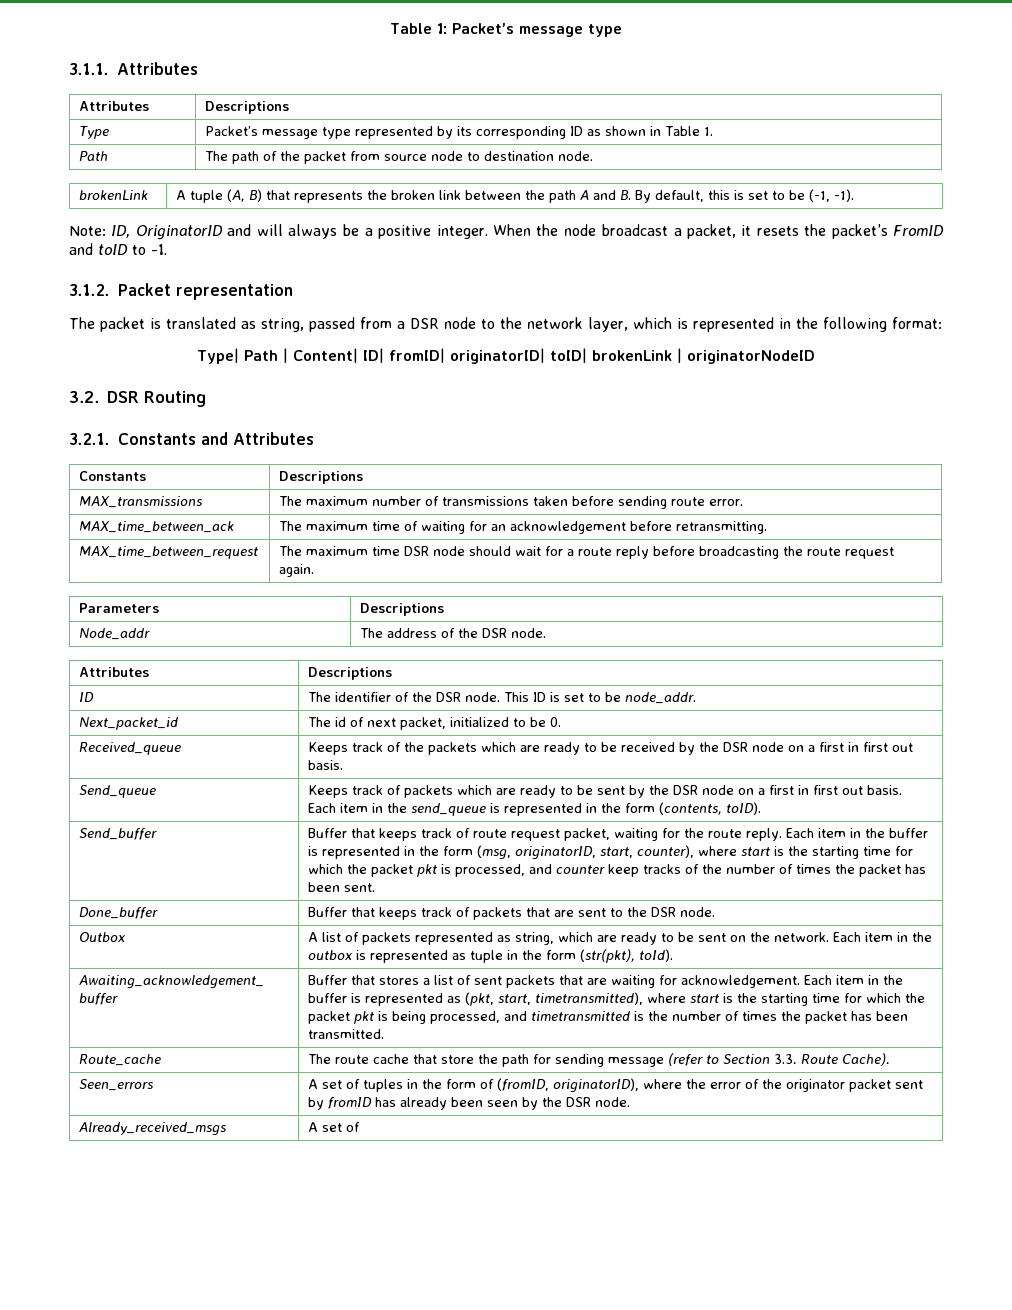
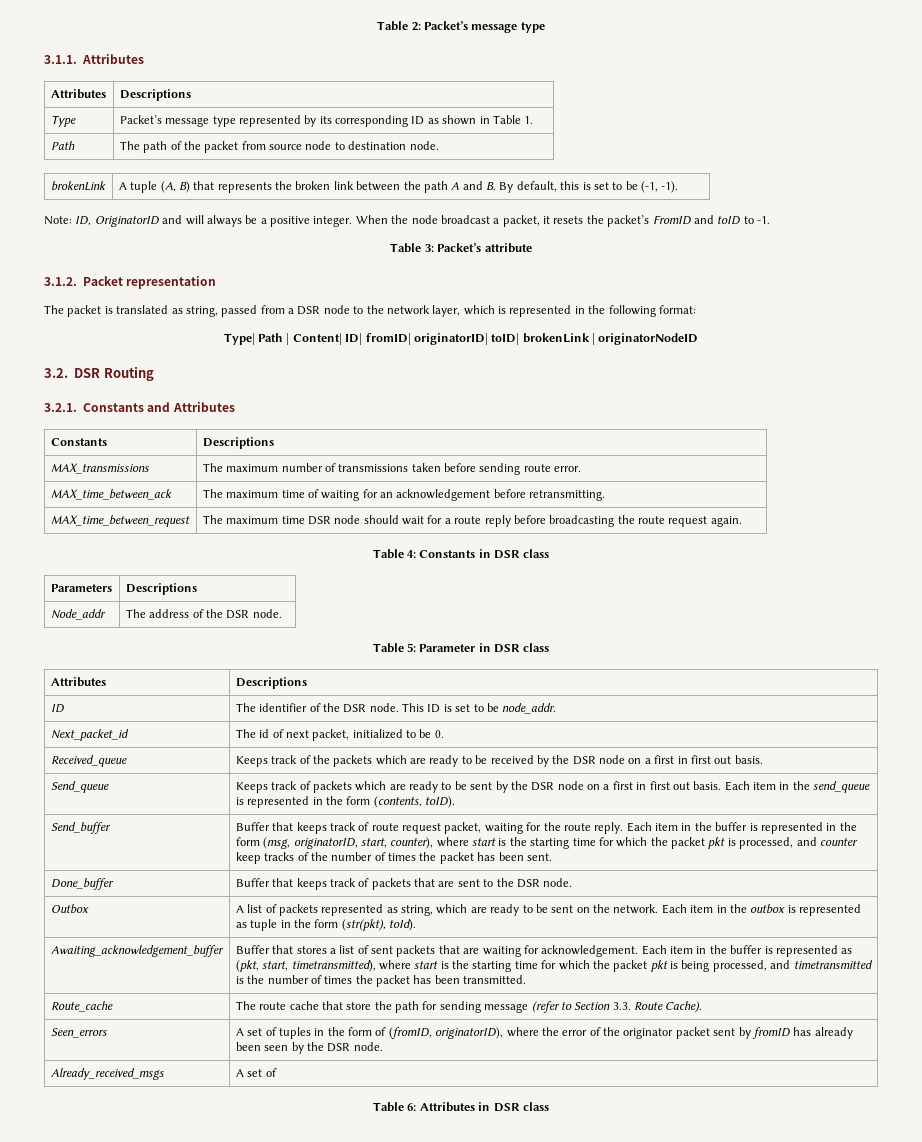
- Table 1: Packet’s message type
+ Table 2: Packet’s message type
+ Table 3: Packet’s attribute
+ Table 4: Constants in DSR class
+ Table 5: Parameter in DSR class
+ Table 6: Attributes in DSR class

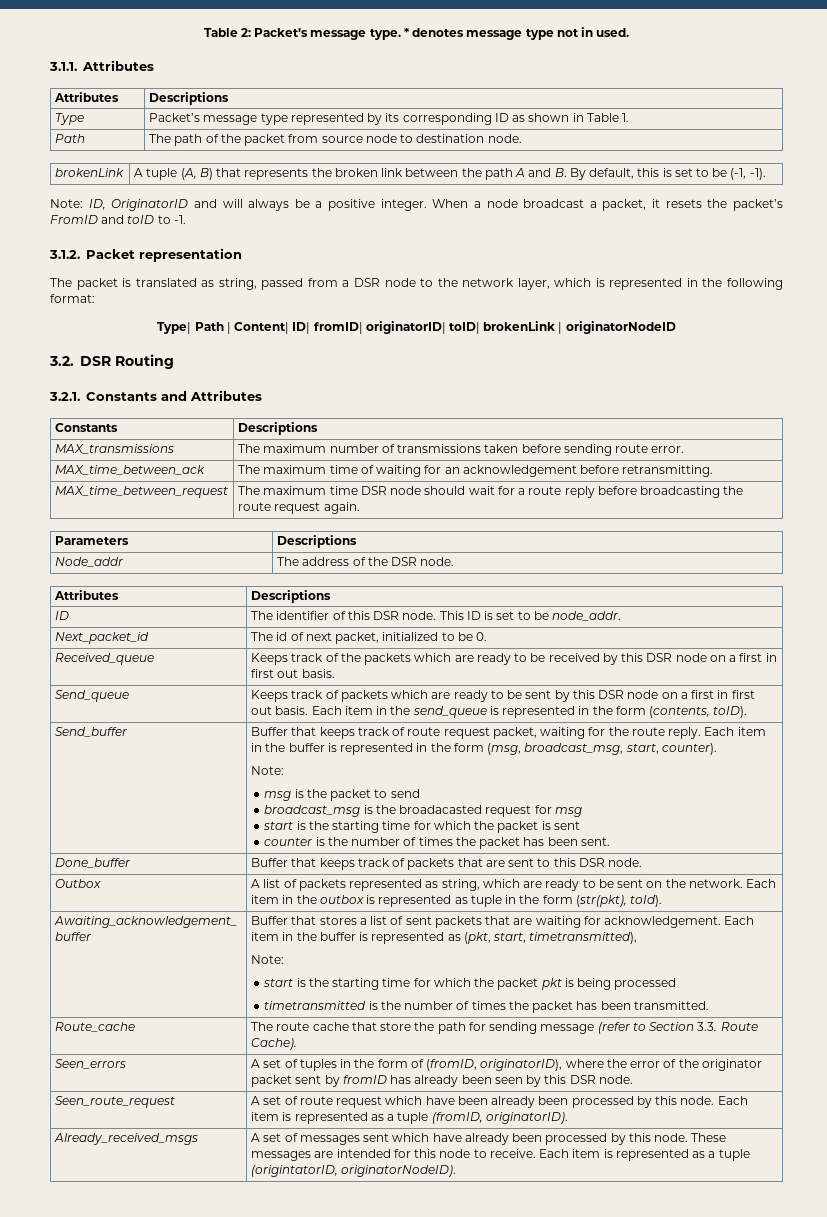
- Table 2: Packet’s message type
+ Table 2: Packet’s message type. * denotes message type not in used.
- When the node broadcast a packet, it resets the packet’s FromID and toID to -1.
+ When a node broadcast a packet, it resets the packet’s FromID and toID to -1.
- Table 3: Packet’s attribute
- Table 4: Constants in DSR class
- Table 5: Parameter in DSR class
- ID | The identifier of the DSR node. This ID is set to be node_addr.
+ ID | The identifier of this DSR node. This ID is set to be node_addr.
- Received_queue | Keeps track of the packets which are ready to be received by the DSR node on a first in first out basis.
+ Received_queue | Keeps track of the packets which are ready to be received by this DSR node on a first in first out basis.
- Send_queue | Keeps track of packets which are ready to be sent by the DSR node on a first in first out basis. Each item in the send_queue is represented in the form (contents, toID).
+ Send_queue | Keeps track of packets which are ready to be sent by this DSR node on a first in first out basis. Each item in the send_queue is represented in the form (contents, toID).
- Each item in the buffer is represented in the form (msg, originatorID, start, counter), where start is the starting time for which the packet pkt is processed, and counter keep tracks of the number of times the packet has been sent.
+ Each item in the buffer is represented in the form (msg, broadcast_msg, start, counter).
+ Note:
+ msg is the packet to send
+ broadcast_msg is the broadacasted request for msg
+ start is the starting time for which the packet is sent
+ counter is the number of times the packet has been sent.
- Done_buffer | Buffer that keeps track of packets that are sent to the DSR node.
+ Done_buffer | Buffer that keeps track of packets that are sent to this DSR node.
- Each item in the buffer is represented as (pkt, start, timetransmitted), where start is the starting time for which the packet pkt is being processed, and timetransmitted is the number of times the packet has been transmitted.
+ Each item in the buffer is represented as (pkt, start, timetransmitted),
+ Note:
+ start is the starting time for which the packet pkt is being processed
+ timetransmitted is the number of times the packet has been transmitted.
- Seen_errors | A set of tuples in the form of (fromID, originatorID), where the error of the originator packet sent by fromID has already been seen by the DSR node.
- Already_received_msgs | A set of
- Table 6: Attributes in DSR class
+ Seen_errors | A set of tuples in the form of (fromID, originatorID), where the error of the originator packet sent by fromID has already been seen by this DSR node.
+ Seen_route_request | A set of route request which have been already been processed by this node. Each item is represented as a tuple (fromID, originatorID).
+ Already_received_msgs | A set of messages sent which have already been processed by this node. These messages are intended for this node to receive. Each item is represented as a tuple (origintatorID, originatorNodeID).

